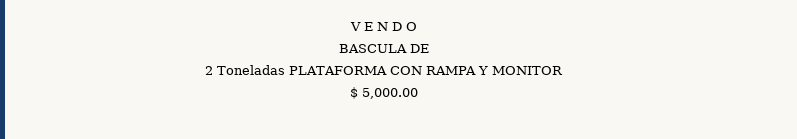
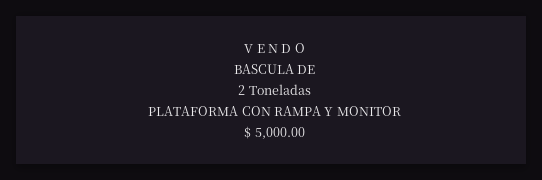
- 2 Toneladas PLATAFORMA CON RAMPA Y MONITOR
+ 2 Toneladas
+ PLATAFORMA CON RAMPA Y MONITOR

